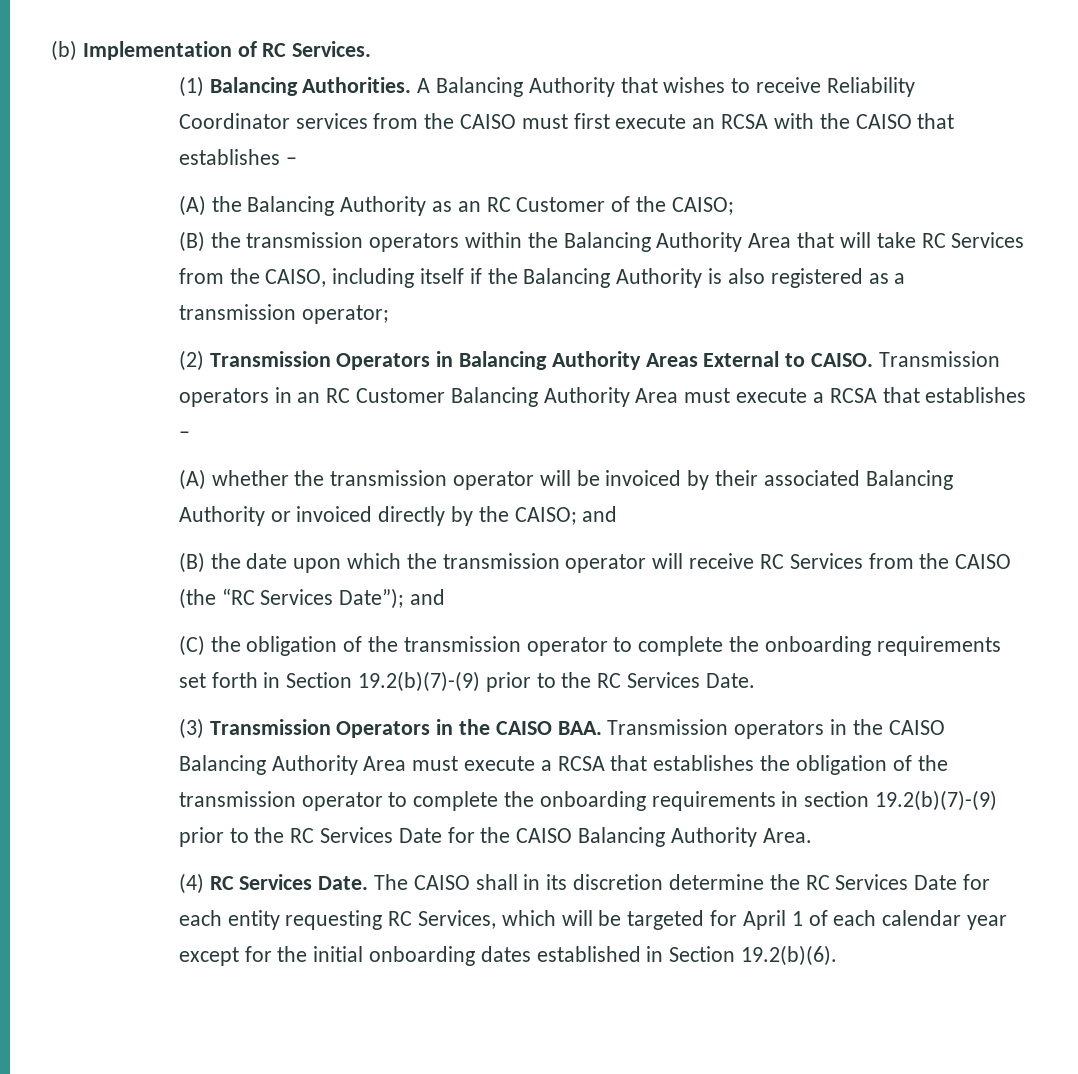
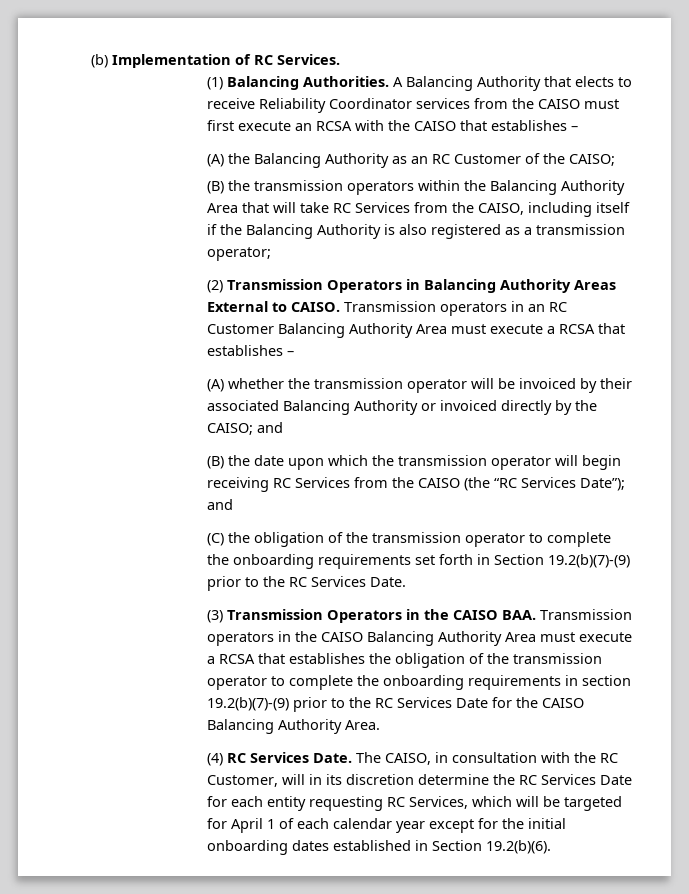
- A Balancing Authority that wishes to receive Reliability Coordinator services from the CAISO must first execute an RCSA with the CAISO that establishes –
+ A Balancing Authority that elects to receive Reliability Coordinator services from the CAISO must first execute an RCSA with the CAISO that establishes –
- (B) the date upon which the transmission operator will receive RC Services from the CAISO (the “RC Services Date”); and
+ (B) the date upon which the transmission operator will begin receiving RC Services from the CAISO (the “RC Services Date”); and
- The CAISO shall in its discretion determine the RC Services Date for each entity requesting RC Services, which will be targeted for April 1 of each calendar year except for the initial onboarding dates established in Section 19.2(b)(6).
+ The CAISO, in consultation with the RC Customer, will in its discretion determine the RC Services Date for each entity requesting RC Services, which will be targeted for April 1 of each calendar year except for the initial onboarding dates established in Section 19.2(b)(6).

